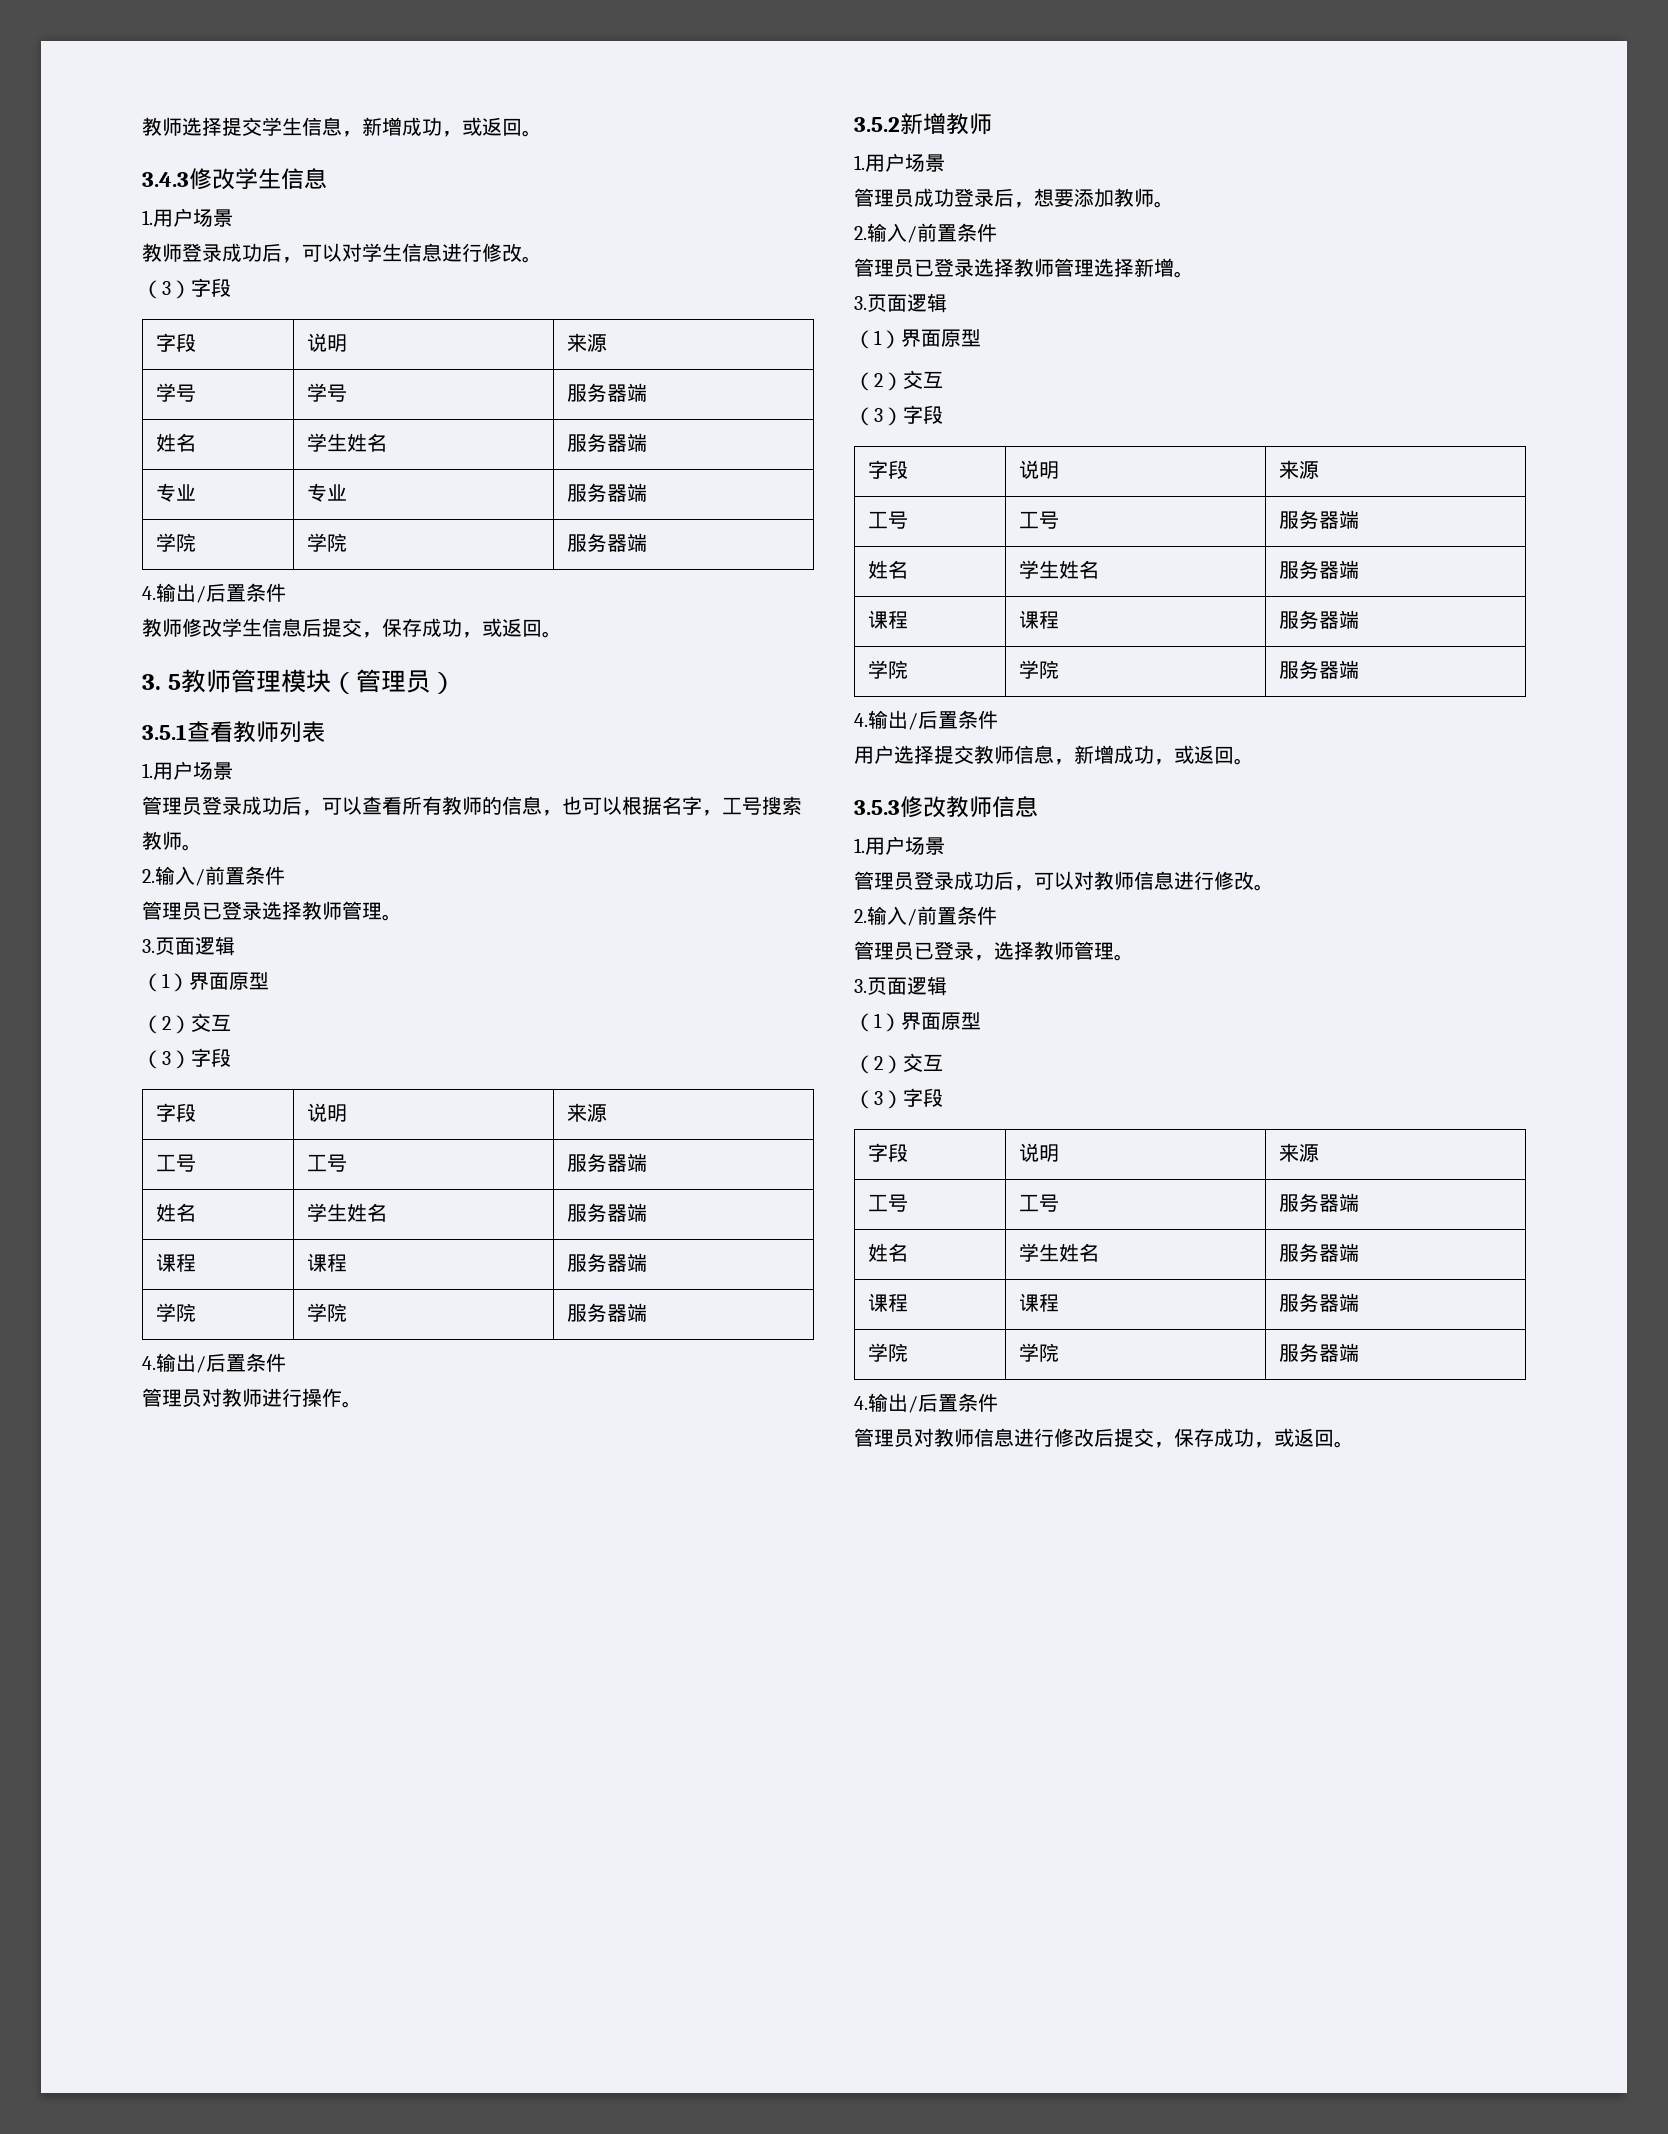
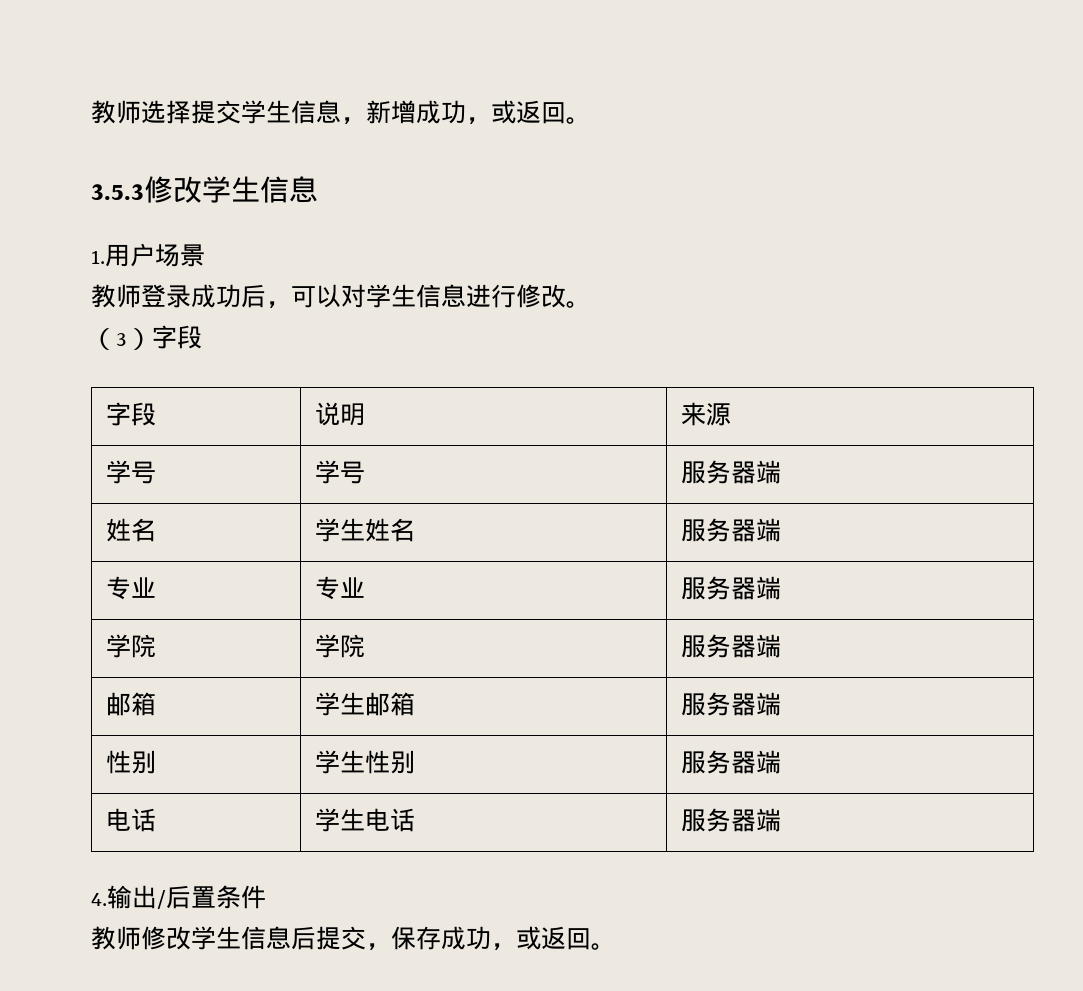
- 3.4.3修改学生信息
+ 3.5.3修改学生信息
+ 邮箱 | 学生邮箱 | 服务器端
+ 性别 | 学生性别 | 服务器端
+ 电话 | 学生电话 | 服务器端
- 3. 5教师管理模块（管理员）
- 3.5.1查看教师列表
- 1.用户场景
- 管理员登录成功后，可以查看所有教师的信息，也可以根据名字，工号搜索教师。
- 2.输入/前置条件
- 管理员已登录选择教师管理。
- 3.页面逻辑
- （1）界面原型
- （2）交互
- （3）字段
- 字段 | 说明 | 来源
- 工号 | 工号 | 服务器端
- 姓名 | 学生姓名 | 服务器端
- 课程 | 课程 | 服务器端
- 学院 | 学院 | 服务器端
- 4.输出/后置条件
- 管理员对教师进行操作。
- 3.5.2新增教师
- 1.用户场景
- 管理员成功登录后，想要添加教师。
- 2.输入/前置条件
- 管理员已登录选择教师管理选择新增。
- 3.页面逻辑
- （1）界面原型
- （2）交互
- （3）字段
- 字段 | 说明 | 来源
- 工号 | 工号 | 服务器端
- 姓名 | 学生姓名 | 服务器端
- 课程 | 课程 | 服务器端
- 学院 | 学院 | 服务器端
- 4.输出/后置条件
- 用户选择提交教师信息，新增成功，或返回。
- 3.5.3修改教师信息
- 1.用户场景
- 管理员登录成功后，可以对教师信息进行修改。
- 2.输入/前置条件
- 管理员已登录，选择教师管理。
- 3.页面逻辑
- （1）界面原型
- （2）交互
- （3）字段
- 字段 | 说明 | 来源
- 工号 | 工号 | 服务器端
- 姓名 | 学生姓名 | 服务器端
- 课程 | 课程 | 服务器端
- 学院 | 学院 | 服务器端
- 4.输出/后置条件
- 管理员对教师信息进行修改后提交，保存成功，或返回。

